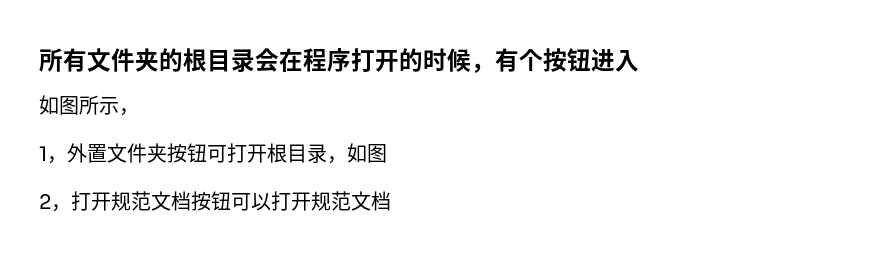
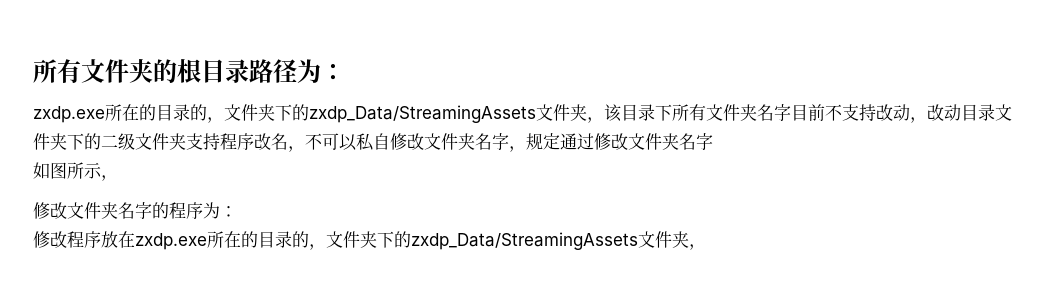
- 所有文件夹的根目录会在程序打开的时候，有个按钮进入
+ 所有文件夹的根目录路径为：
+ zxdp.exe所在的目录的，文件夹下的zxdp_Data/StreamingAssets文件夹，该目录下所有文件夹名字目前不支持改动，改动目录文件夹下的二级文件夹支持程序改名，不可以私自修改文件夹名字，规定通过修改文件夹名字
  如图所示，
- 1，外置文件夹按钮可打开根目录，如图
- 2，打开规范文档按钮可以打开规范文档
+ 修改文件夹名字的程序为：
+ 修改程序放在zxdp.exe所在的目录的，文件夹下的zxdp_Data/StreamingAssets文件夹，

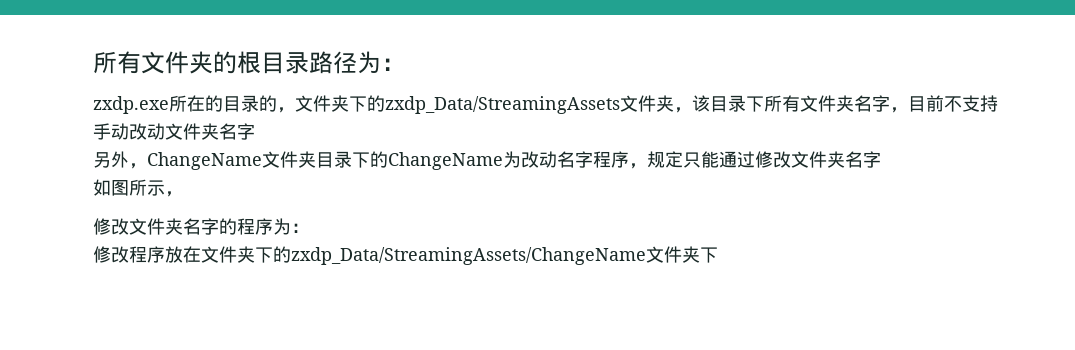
- zxdp.exe所在的目录的，文件夹下的zxdp_Data/StreamingAssets文件夹，该目录下所有文件夹名字目前不支持改动，改动目录文件夹下的二级文件夹支持程序改名，不可以私自修改文件夹名字，规定通过修改文件夹名字
+ zxdp.exe所在的目录的，文件夹下的zxdp_Data/StreamingAssets文件夹，该目录下所有文件夹名字，目前不支持手动改动文件夹名字
+ 另外，ChangeName文件夹目录下的ChangeName为改动名字程序，规定只能通过修改文件夹名字
- 修改程序放在zxdp.exe所在的目录的，文件夹下的zxdp_Data/StreamingAssets文件夹，
+ 修改程序放在文件夹下的zxdp_Data/StreamingAssets/ChangeName文件夹下

